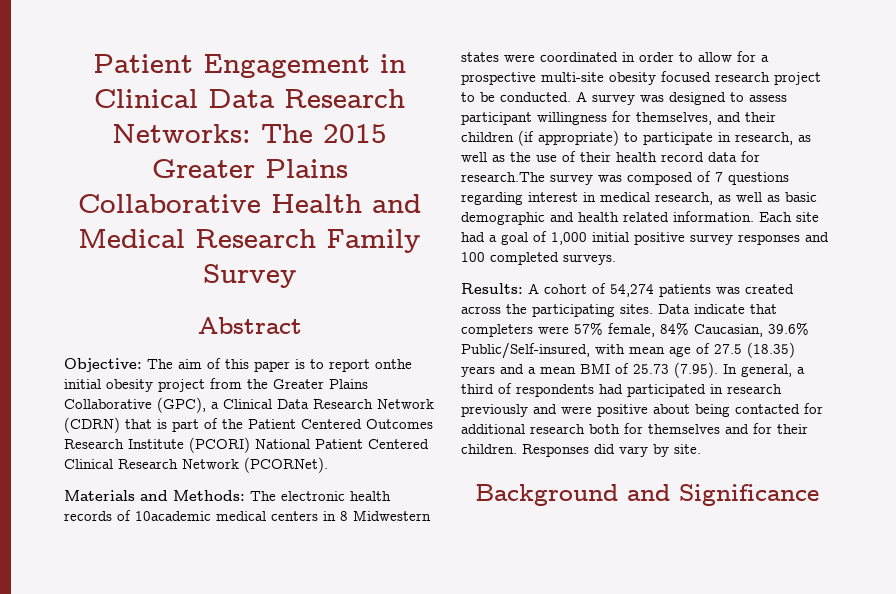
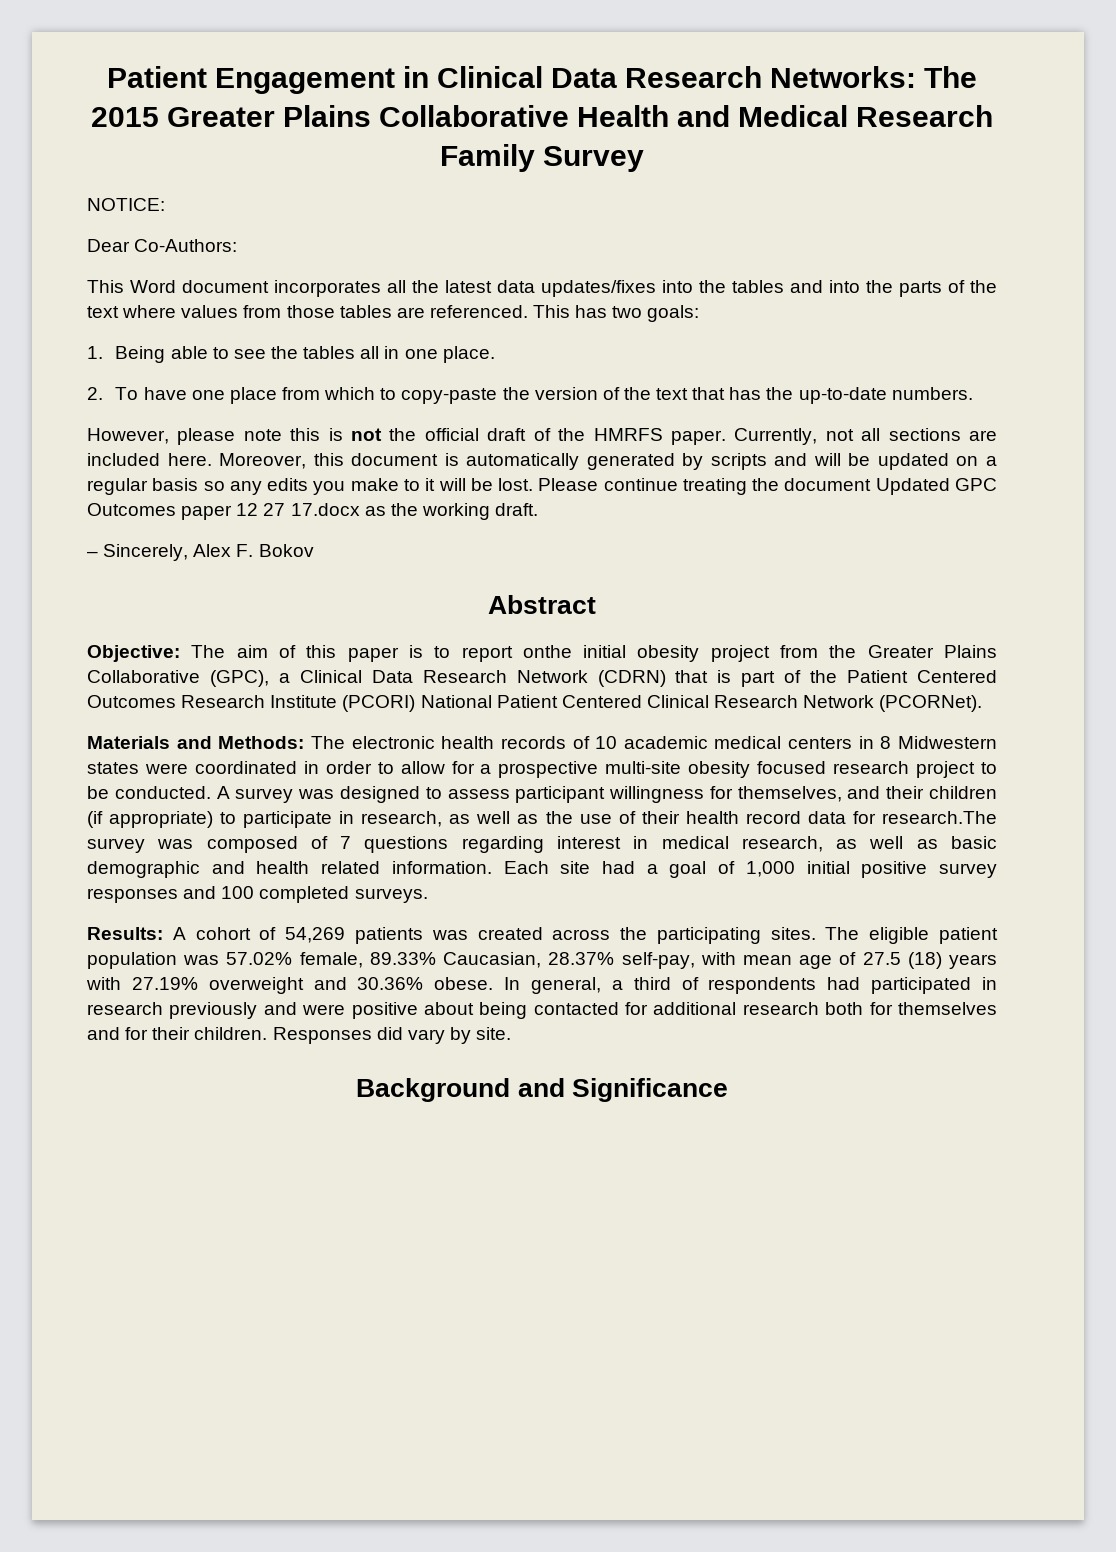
+ NOTICE:
+ Dear Co-Authors:
+ This Word document incorporates all the latest data updates/fixes into the tables and into the parts of the text where values from those tables are referenced. This has two goals:
+ 1. Being able to see the tables all in one place.
+ 2. To have one place from which to copy-paste the version of the text that has the up-to-date numbers.
+ However, please note this is not the official draft of the HMRFS paper. Currently, not all sections are included here. Moreover, this document is automatically generated by scripts and will be updated on a regular basis so any edits you make to it will be lost. Please continue treating the document Updated GPC Outcomes paper 12 27 17.docx as the working draft.
+ – Sincerely, Alex F. Bokov
- Materials and Methods: The electronic health records of 10academic medical centers in 8 Midwestern states were coordinated in order to allow for a prospective multi-site obesity focused research project to be conducted.
+ Materials and Methods: The electronic health records of 10 academic medical centers in 8 Midwestern states were coordinated in order to allow for a prospective multi-site obesity focused research project to be conducted.
- Results: A cohort of 54,274 patients was created across the participating sites.
+ Results: A cohort of 54,269 patients was created across the participating sites.
- Data indicate that completers were 57% female, 84% Caucasian, 39.6% Public/Self-insured, with mean age of 27.5 (18.35) years and a mean BMI of 25.73 (7.95). In general, a third of respondents had participated in research previously and were positive about being contacted for additional research both for themselves and for their children.
+ The eligible patient population was 57.02% female, 89.33% Caucasian, 28.37% self-pay, with mean age of 27.5 (18) years with 27.19% overweight and 30.36% obese. In general, a third of respondents had participated in research previously and were positive about being contacted for additional research both for themselves and for their children.

